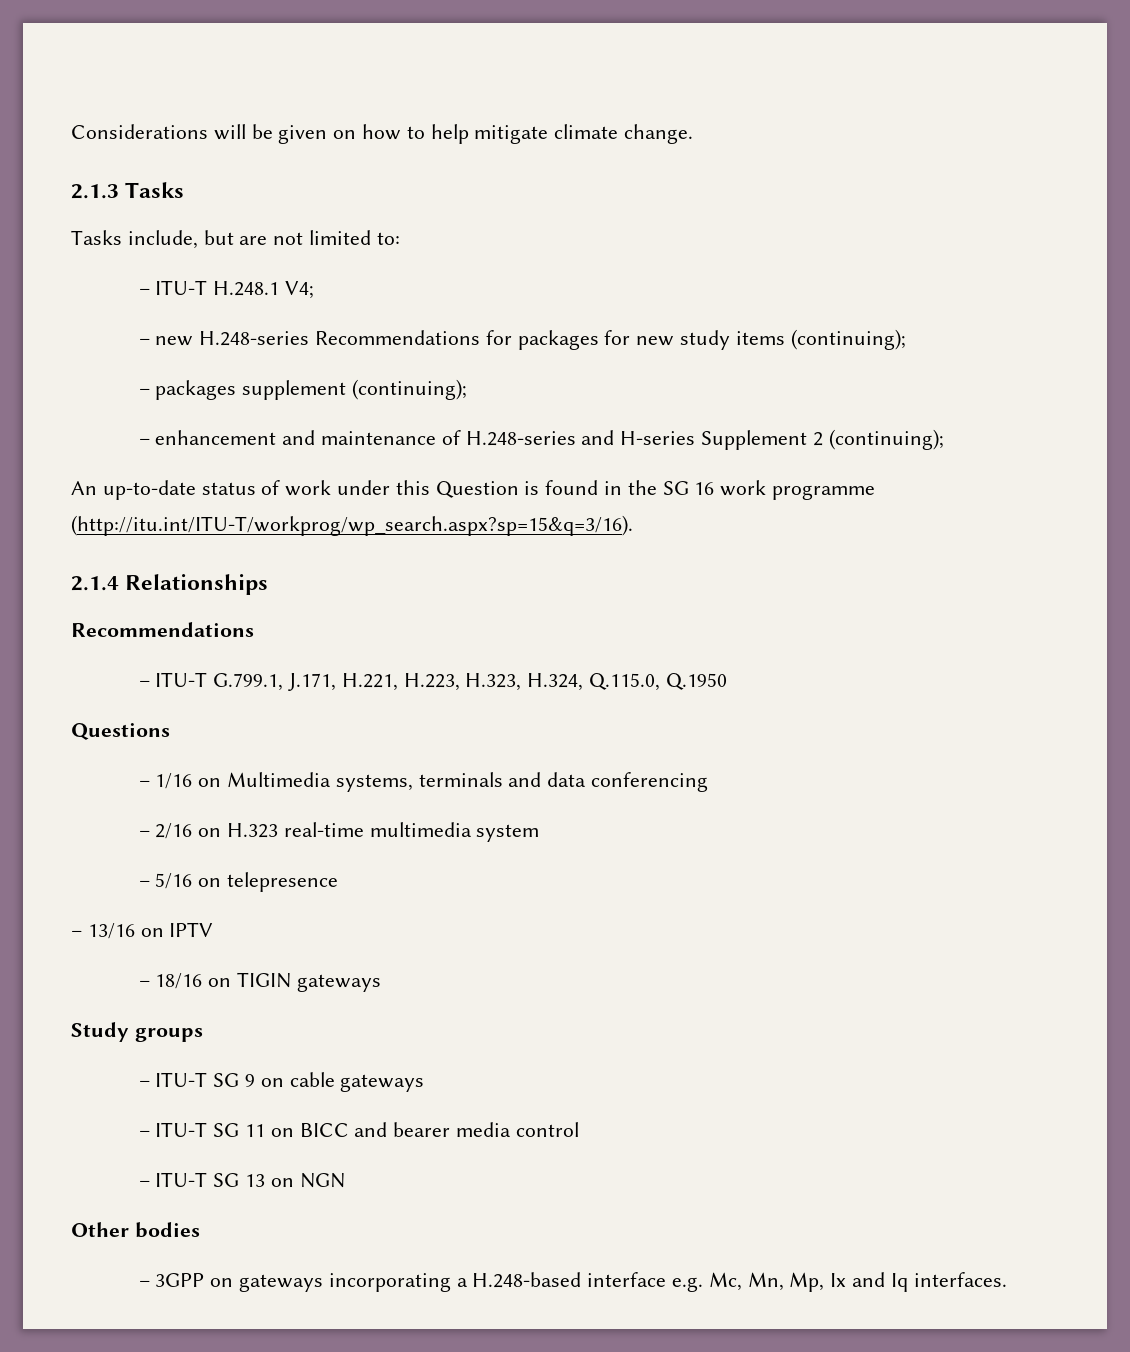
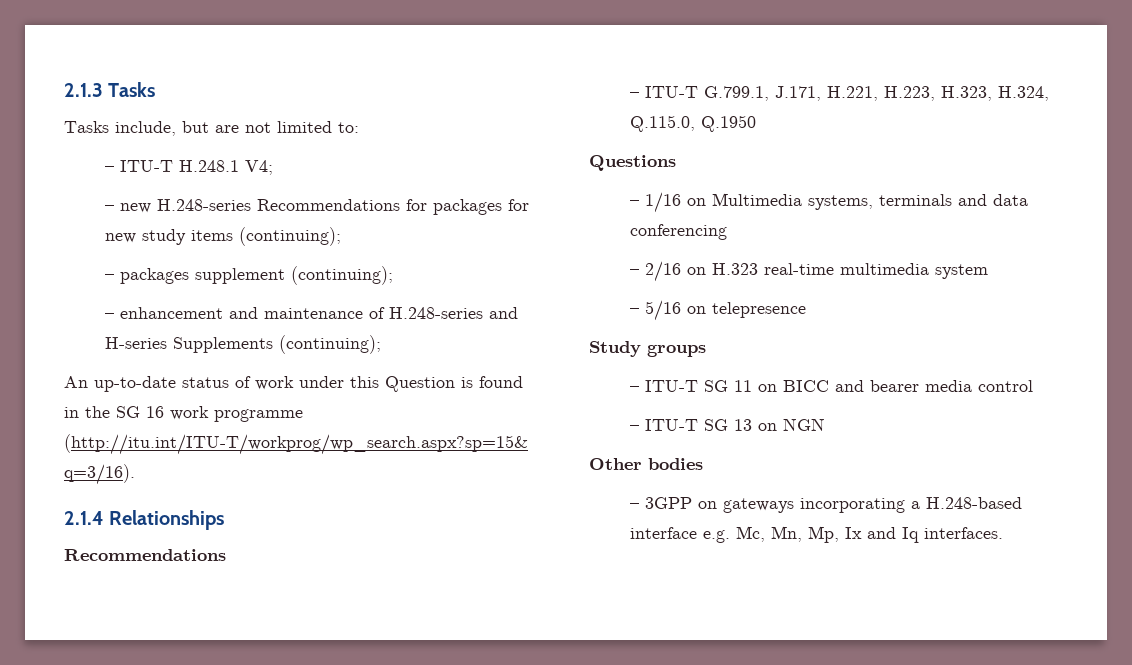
- Considerations will be given on how to help mitigate climate change.
- – enhancement and maintenance of H.248-series and H-series Supplement 2 (continuing);
+ – enhancement and maintenance of H.248-series and H-series Supplements (continuing);
- – 13/16 on IPTV
- – 18/16 on TIGIN gateways
  Study groups
- – ITU-T SG 9 on cable gateways

